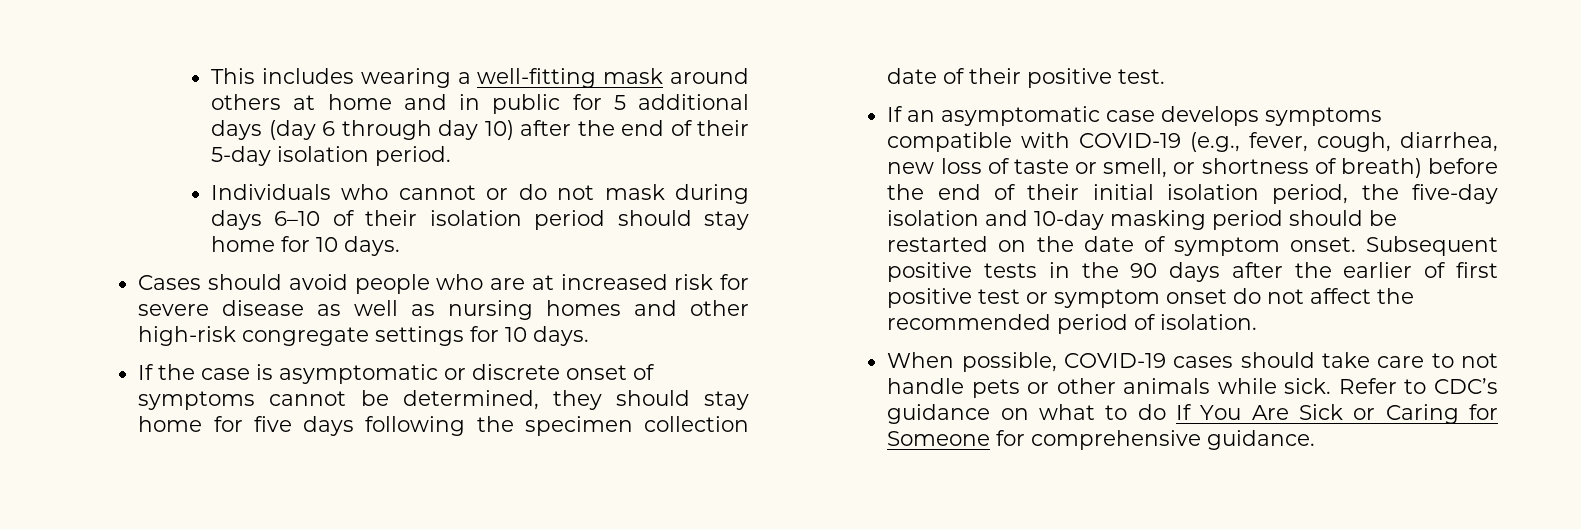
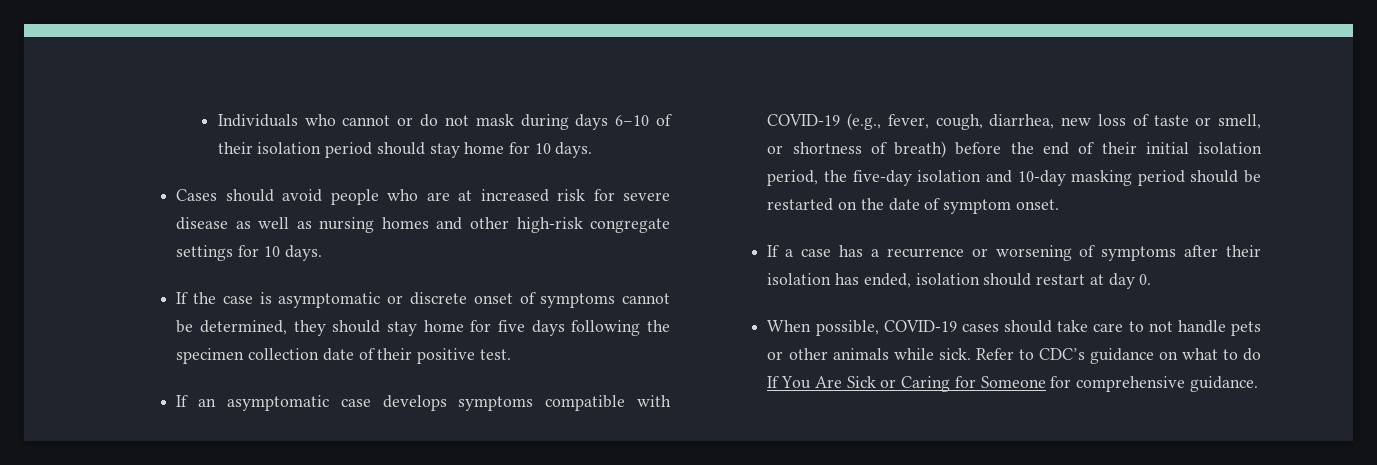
- This includes wearing a well-fitting mask around others at home and in public for 5 additional days (day 6 through day 10) after the end of their 5-day isolation period.
- If an asymptomatic case develops symptoms compatible with COVID-19 (e.g., fever, cough, diarrhea, new loss of taste or smell, or shortness of breath) before the end of their initial isolation period, the five-day isolation and 10-day masking period should be restarted on the date of symptom onset. Subsequent positive tests in the 90 days after the earlier of first positive test or symptom onset do not affect the recommended period of isolation.
+ If an asymptomatic case develops symptoms compatible with COVID-19 (e.g., fever, cough, diarrhea, new loss of taste or smell, or shortness of breath) before the end of their initial isolation period, the five-day isolation and 10-day masking period should be restarted on the date of symptom onset.
+ If a case has a recurrence or worsening of symptoms after their isolation has ended, isolation should restart at day 0.

